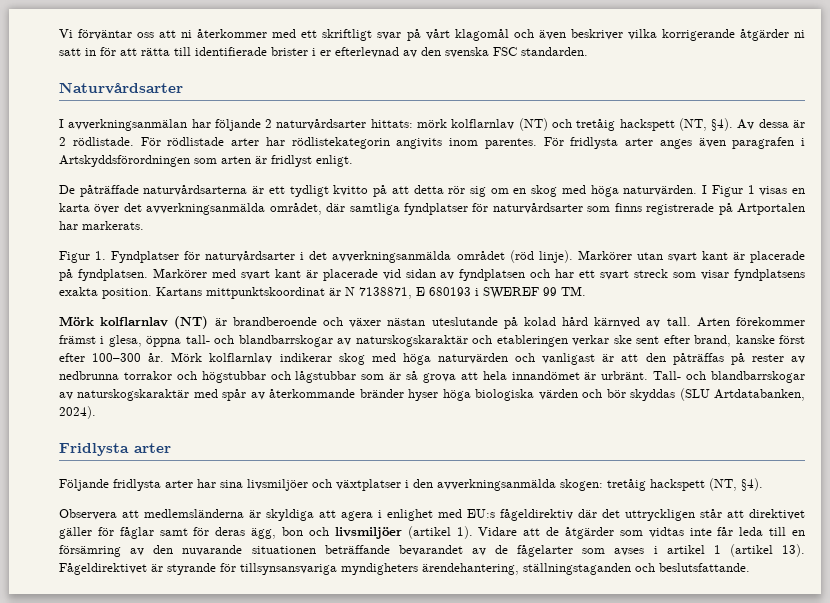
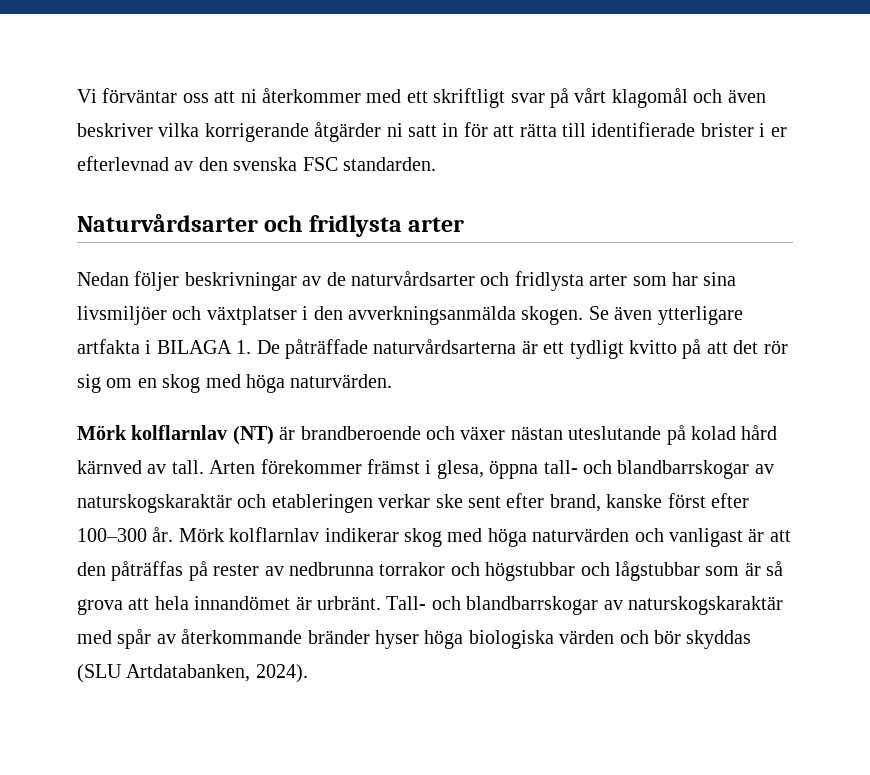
- Naturvårdsarter
- I avverkningsanmälan har följande 2 naturvårdsarter hittats: mörk kolflarnlav (NT) och tretåig hackspett (NT, §4). Av dessa är 2 rödlistade. För rödlistade arter har rödlistekategorin angivits inom parentes. För fridlysta arter anges även paragrafen i Artskyddsförordningen som arten är fridlyst enligt.
- De påträffade naturvårdsarterna är ett tydligt kvitto på att detta rör sig om en skog med höga naturvärden. I Figur 1 visas en karta över det avverkningsanmälda området, där samtliga fyndplatser för naturvårdsarter som finns registrerade på Artportalen har markerats.
- Figur 1. Fyndplatser för naturvårdsarter i det avverkningsanmälda området (röd linje). Markörer utan svart kant är placerade på fyndplatsen. Markörer med svart kant är placerade vid sidan av fyndplatsen och har ett svart streck som visar fyndplatsens exakta position. Kartans mittpunktskoordinat är N 7138871, E 680193 i SWEREF 99 TM.
+ Naturvårdsarter och fridlysta arter
+ Nedan följer beskrivningar av de naturvårdsarter och fridlysta arter som har sina livsmiljöer och växtplatser i den avverkningsanmälda skogen. Se även ytterligare artfakta i BILAGA 1. De påträffade naturvårdsarterna är ett tydligt kvitto på att det rör sig om en skog med höga naturvärden.
- Fridlysta arter
- Följande fridlysta arter har sina livsmiljöer och växtplatser i den avverkningsanmälda skogen: tretåig hackspett (NT, §4).
- Observera att medlemsländerna är skyldiga att agera i enlighet med EU:s fågeldirektiv där det uttryckligen står att direktivet gäller för fåglar samt för deras ägg, bon och livsmiljöer (artikel 1). Vidare att de åtgärder som vidtas inte får leda till en försämring av den nuvarande situationen beträffande bevarandet av de fågelarter som avses i artikel 1 (artikel 13). Fågeldirektivet är styrande för tillsynsansvariga myndigheters ärendehantering, ställningstaganden och beslutsfattande.

